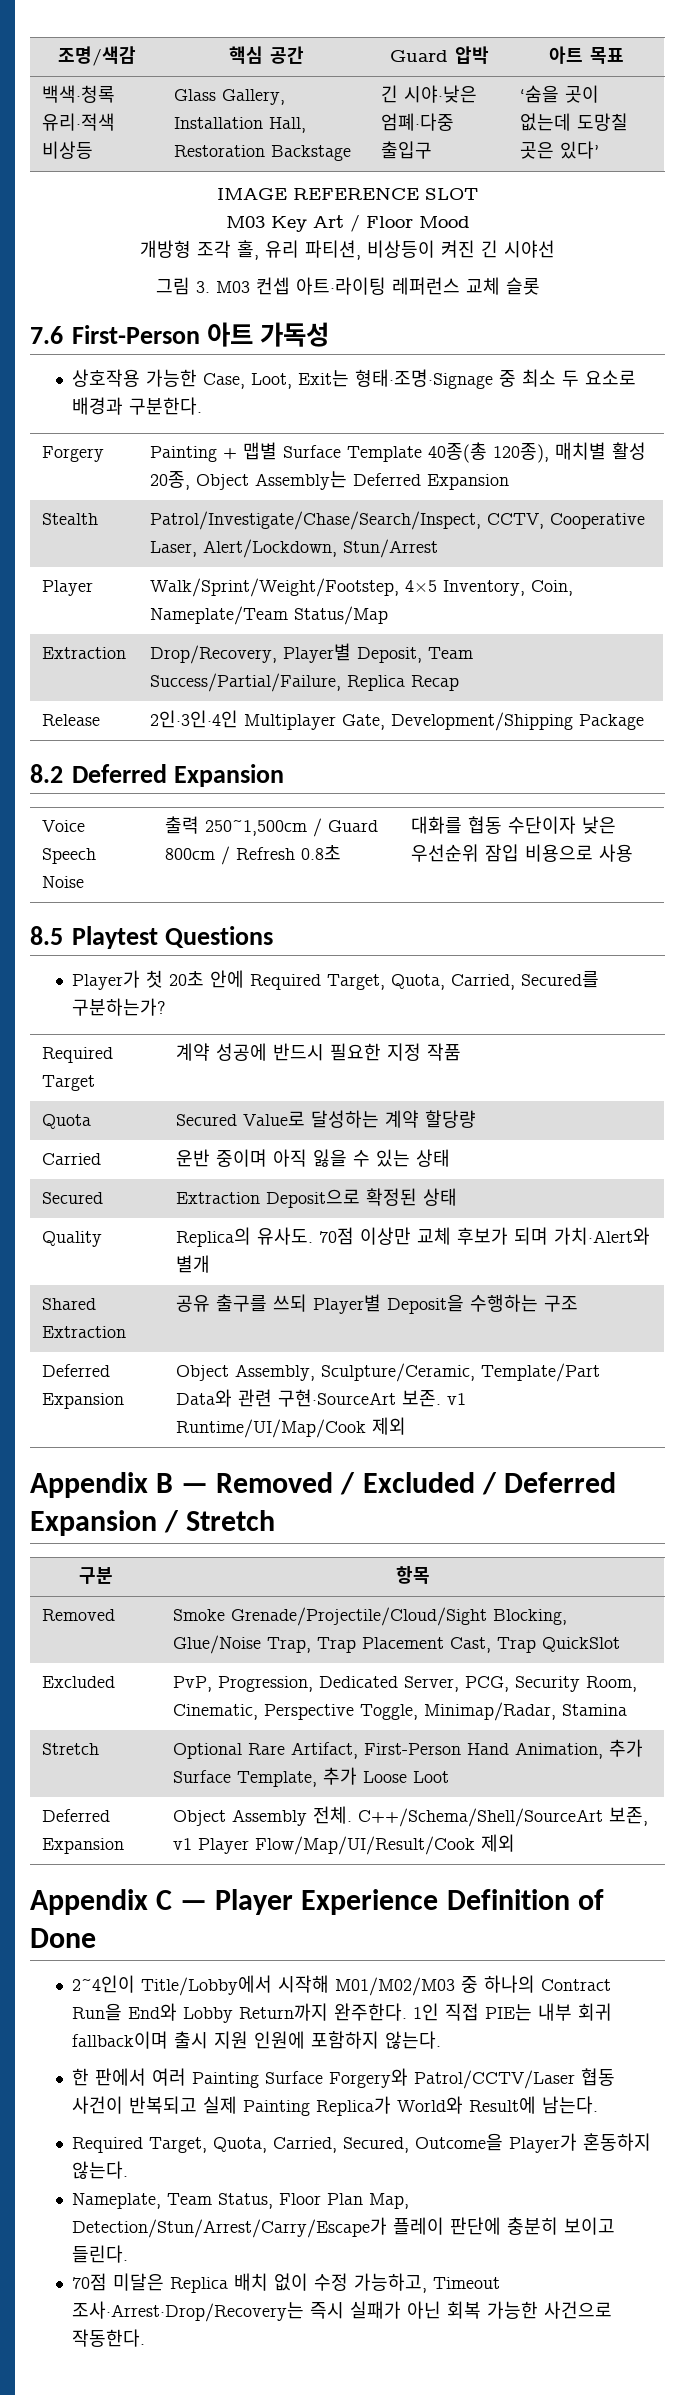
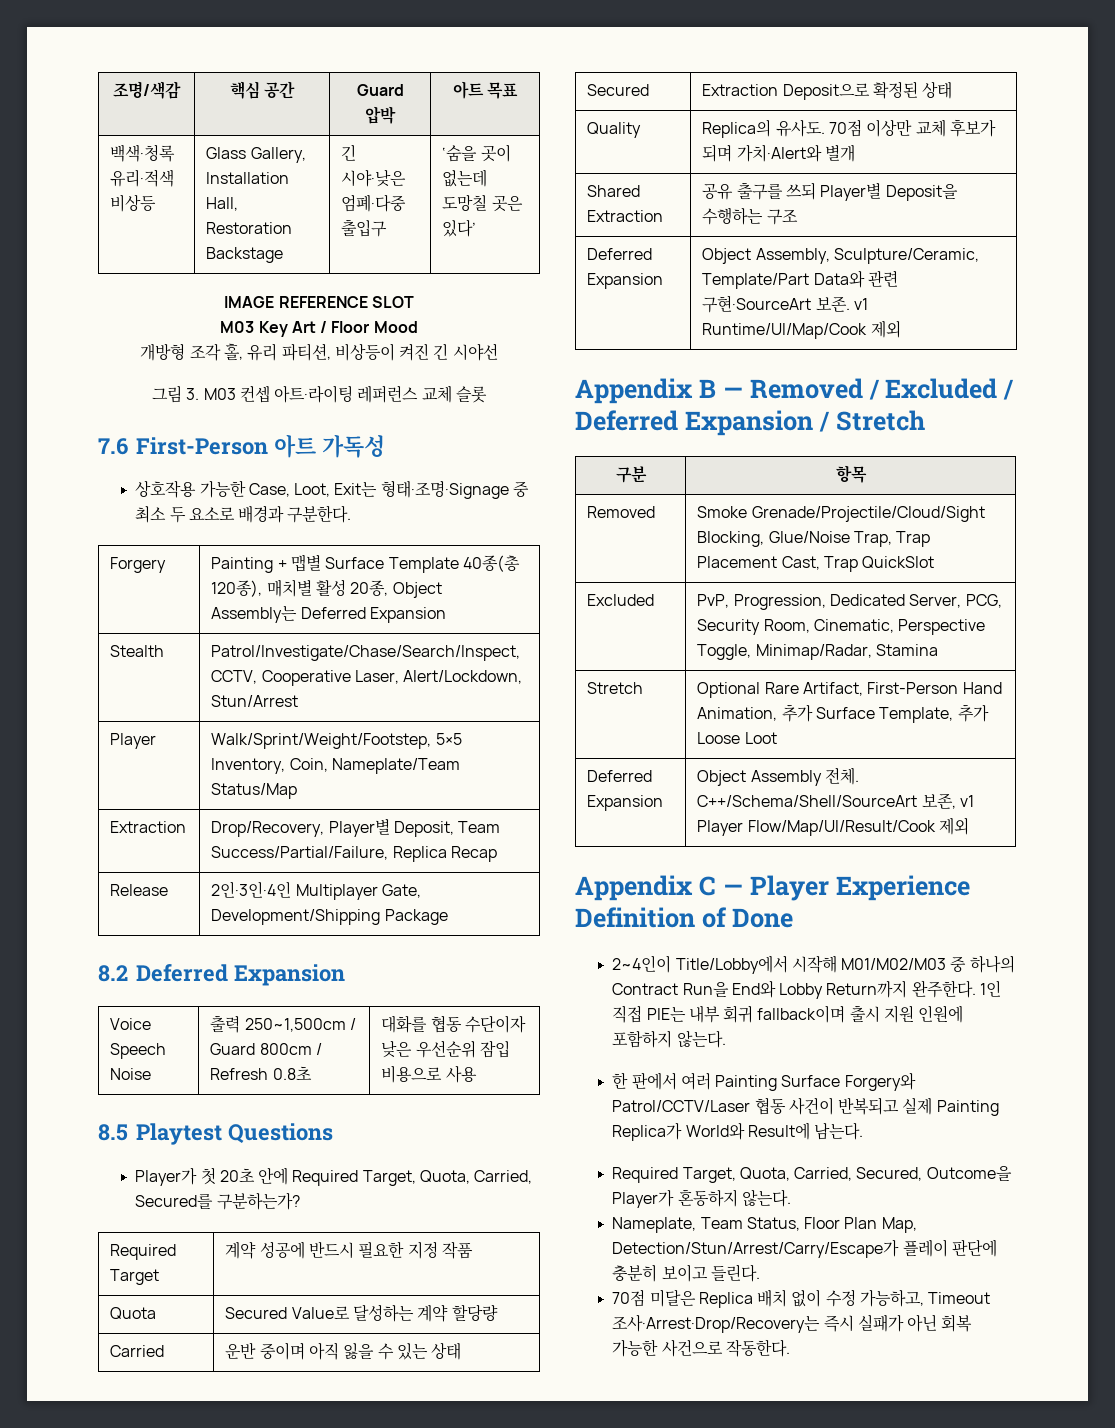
- Player | Walk/Sprint/Weight/Footstep, 4×5 Inventory, Coin, Nameplate/Team Status/Map
+ Player | Walk/Sprint/Weight/Footstep, 5×5 Inventory, Coin, Nameplate/Team Status/Map

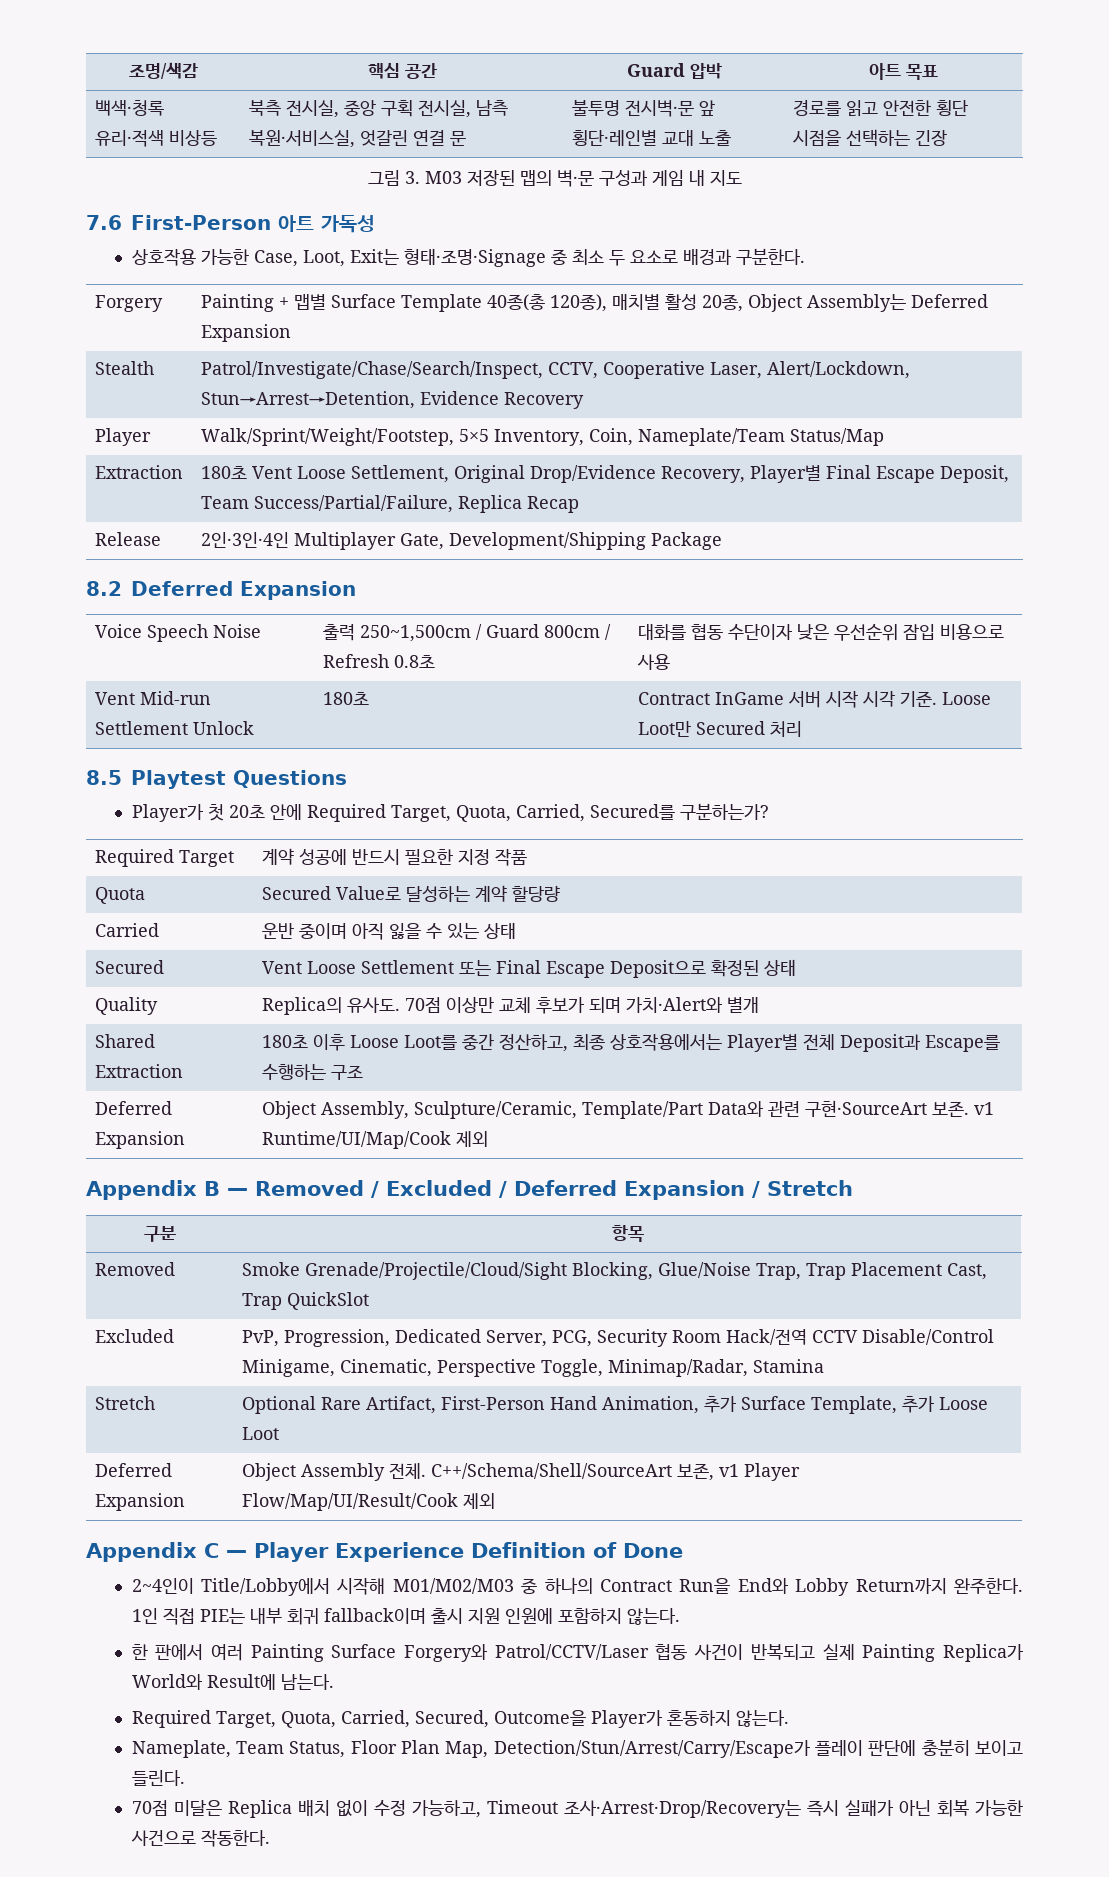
- 백색·청록 유리·적색 비상등 | Glass Gallery, Installation Hall, Restoration Backstage | 긴 시야·낮은 엄폐·다중 출입구 | ‘숨을 곳이 없는데 도망칠 곳은 있다’
- IMAGE REFERENCE SLOT
- M03 Key Art / Floor Mood
- 개방형 조각 홀, 유리 파티션, 비상등이 켜진 긴 시야선
- 그림 3. M03 컨셉 아트·라이팅 레퍼런스 교체 슬롯
+ 백색·청록 유리·적색 비상등 | 북측 전시실, 중앙 구획 전시실, 남측 복원·서비스실, 엇갈린 연결 문 | 불투명 전시벽·문 앞 횡단·레인별 교대 노출 | 경로를 읽고 안전한 횡단 시점을 선택하는 긴장
+ 그림 3. M03 저장된 맵의 벽·문 구성과 게임 내 지도
- Stealth | Patrol/Investigate/Chase/Search/Inspect, CCTV, Cooperative Laser, Alert/Lockdown, Stun/Arrest
+ Stealth | Patrol/Investigate/Chase/Search/Inspect, CCTV, Cooperative Laser, Alert/Lockdown, Stun→Arrest→Detention, Evidence Recovery
- Extraction | Drop/Recovery, Player별 Deposit, Team Success/Partial/Failure, Replica Recap
+ Extraction | 180초 Vent Loose Settlement, Original Drop/Evidence Recovery, Player별 Final Escape Deposit, Team Success/Partial/Failure, Replica Recap
+ Vent Mid-run Settlement Unlock | 180초 | Contract InGame 서버 시작 시각 기준. Loose Loot만 Secured 처리
- Secured | Extraction Deposit으로 확정된 상태
+ Secured | Vent Loose Settlement 또는 Final Escape Deposit으로 확정된 상태
- Shared Extraction | 공유 출구를 쓰되 Player별 Deposit을 수행하는 구조
+ Shared Extraction | 180초 이후 Loose Loot를 중간 정산하고, 최종 상호작용에서는 Player별 전체 Deposit과 Escape를 수행하는 구조
- Excluded | PvP, Progression, Dedicated Server, PCG, Security Room, Cinematic, Perspective Toggle, Minimap/Radar, Stamina
+ Excluded | PvP, Progression, Dedicated Server, PCG, Security Room Hack/전역 CCTV Disable/Control Minigame, Cinematic, Perspective Toggle, Minimap/Radar, Stamina

